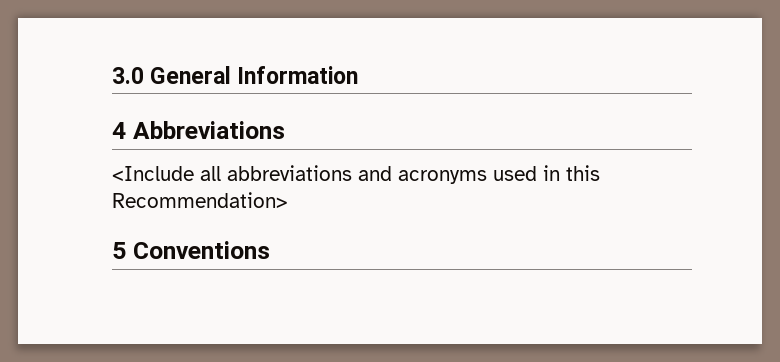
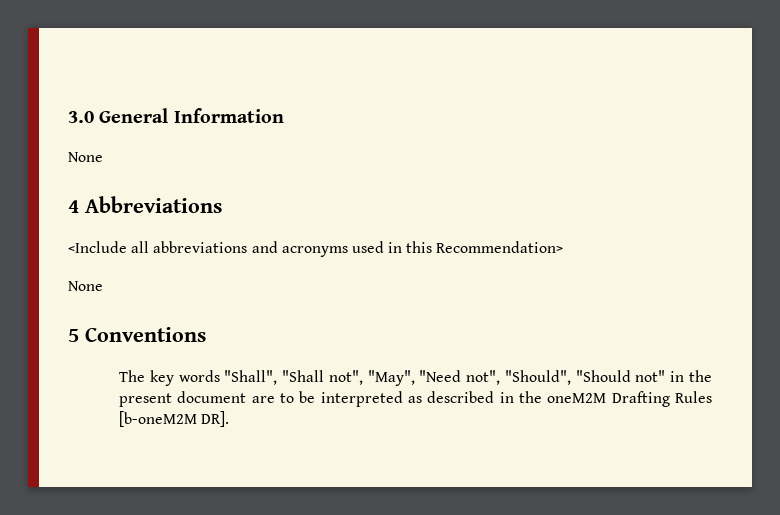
  3.0 General Information
+ None
  <Include all abbreviations and acronyms used in this Recommendation>
+ None
+ The key words "Shall", "Shall not", "May", "Need not", "Should", "Should not" in the present document are to be interpreted as described in the oneM2M Drafting Rules [b-oneM2M DR].

